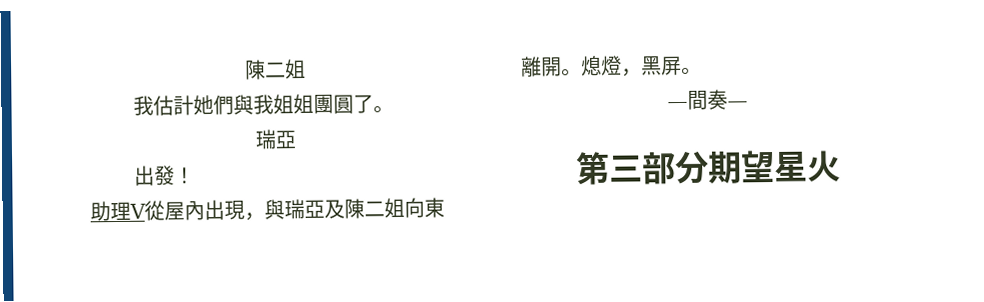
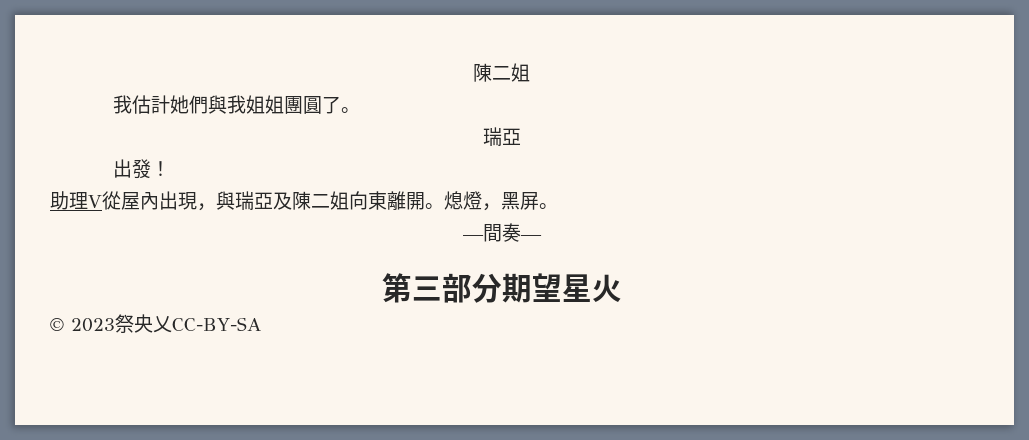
+ © 2023祭央乂CC-BY-SA

